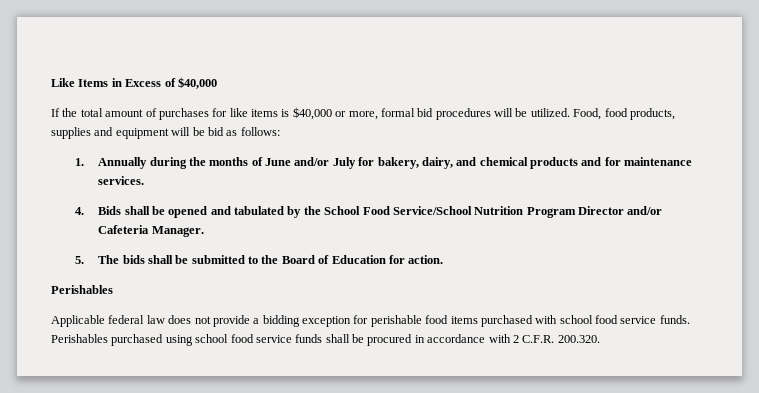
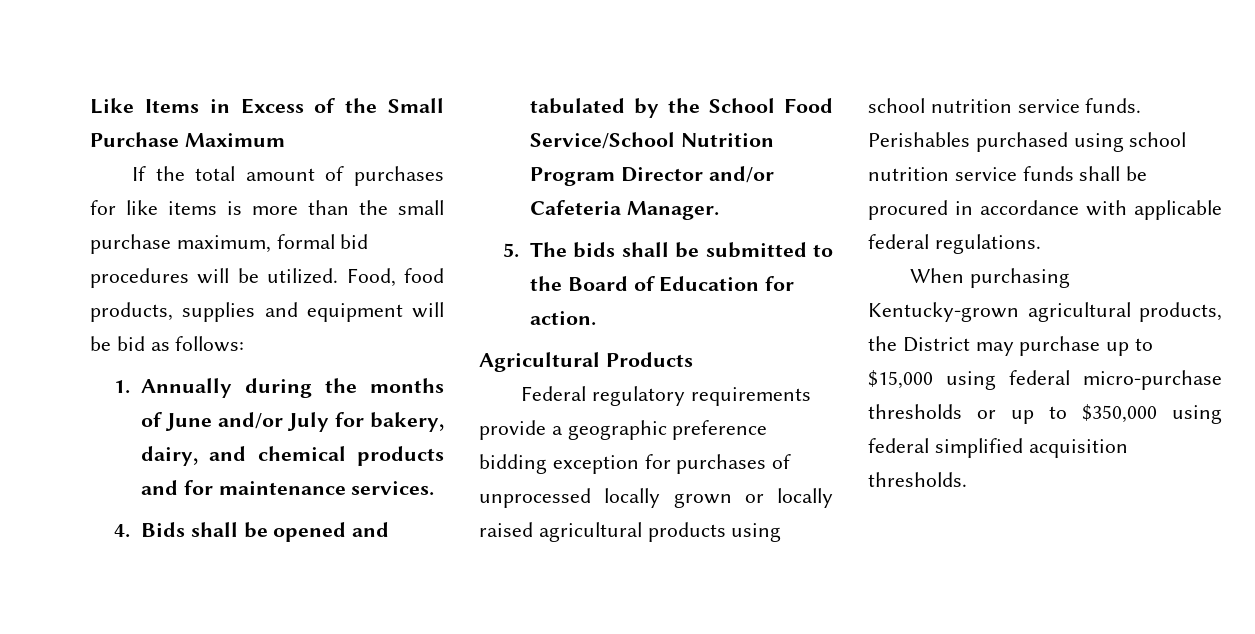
- Like Items in Excess of $40,000
+ Like Items in Excess of the Small Purchase Maximum
- If the total amount of purchases for like items is $40,000 or more, formal bid procedures will be utilized.
+ If the total amount of purchases for like items is more than the small purchase maximum, formal bid procedures will be utilized.
  5. The bids shall be submitted to the Board of Education for action.
- Perishables
- Applicable federal law does not provide a bidding exception for perishable food items purchased with school food service funds.
+ Agricultural Products
+ Federal regulatory requirements provide a geographic preference bidding exception for purchases of unprocessed locally grown or locally raised agricultural products using school nutrition service funds.
- Perishables purchased using school food service funds shall be procured in accordance with 2 C.F.R. 200.320.
+ Perishables purchased using school nutrition service funds shall be procured in accordance with applicable federal regulations.
+ When purchasing Kentucky-grown agricultural products, the District may purchase up to $15,000 using federal micro-purchase thresholds or up to $350,000 using federal simplified acquisition thresholds.

